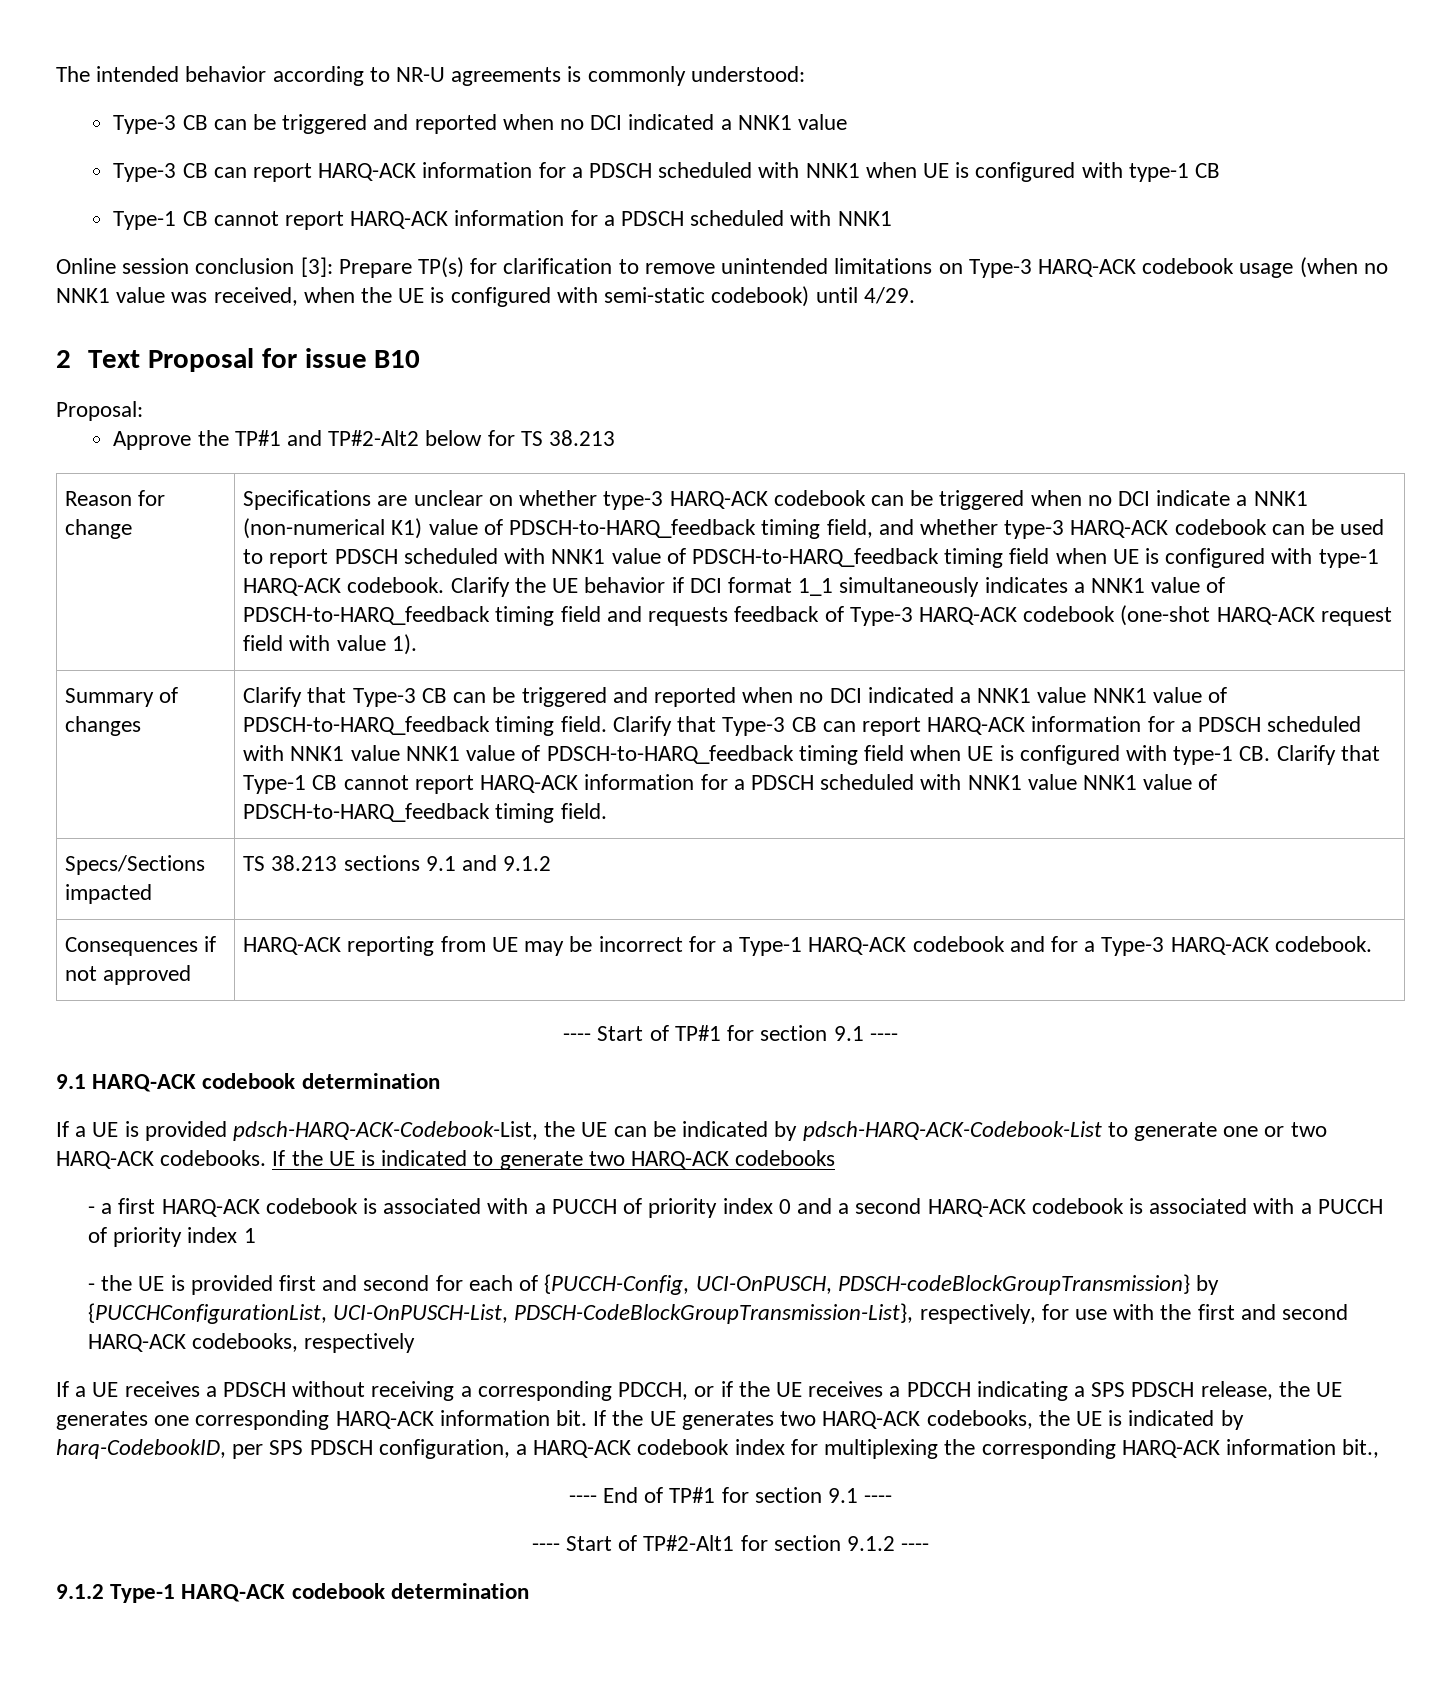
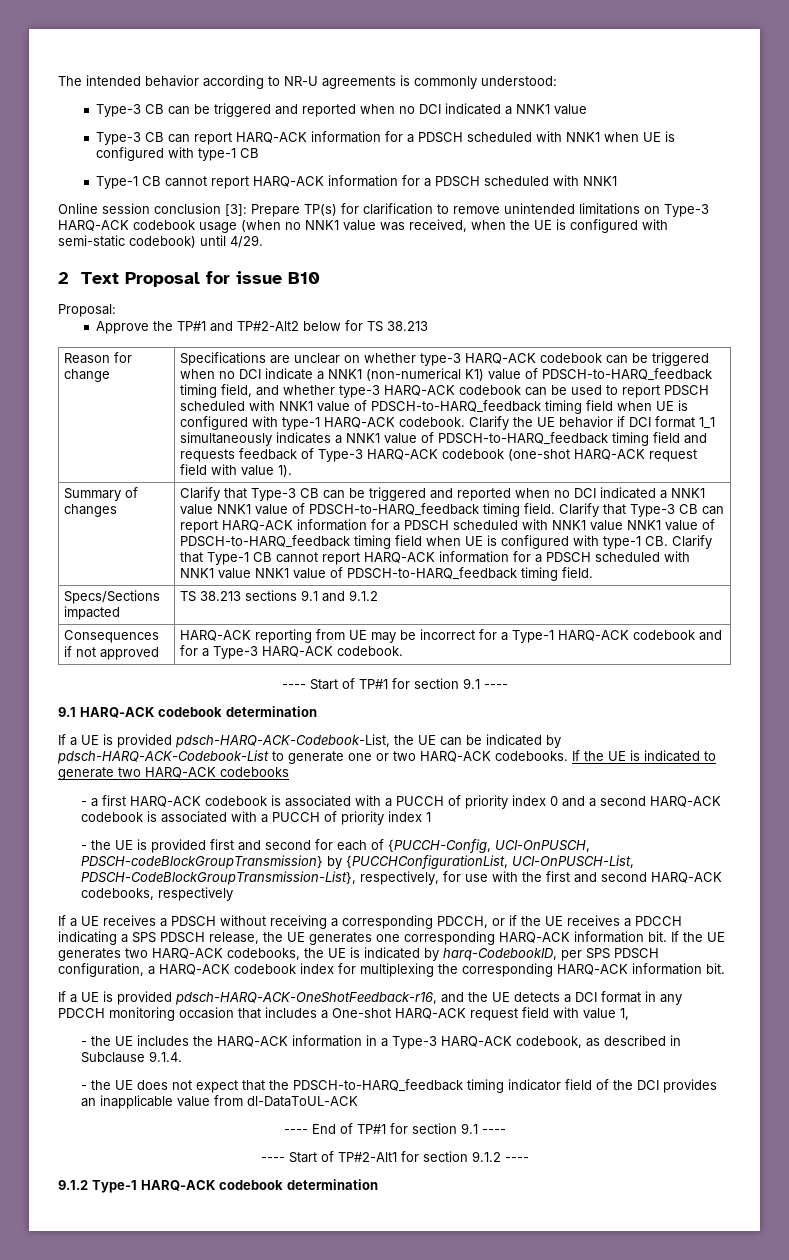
- If the UE generates two HARQ-ACK codebooks, the UE is indicated by harq-CodebookID, per SPS PDSCH configuration, a HARQ-ACK codebook index for multiplexing the corresponding HARQ-ACK information bit.,
+ If the UE generates two HARQ-ACK codebooks, the UE is indicated by harq-CodebookID, per SPS PDSCH configuration, a HARQ-ACK codebook index for multiplexing the corresponding HARQ-ACK information bit.
+ If a UE is provided pdsch-HARQ-ACK-OneShotFeedback-r16, and the UE detects a DCI format in any PDCCH monitoring occasion that includes a One-shot HARQ-ACK request field with value 1,
+ - the UE includes the HARQ-ACK information in a Type-3 HARQ-ACK codebook, as described in Subclause 9.1.4.
+ - the UE does not expect that the PDSCH-to-HARQ_feedback timing indicator field of the DCI provides an inapplicable value from dl-DataToUL-ACK

